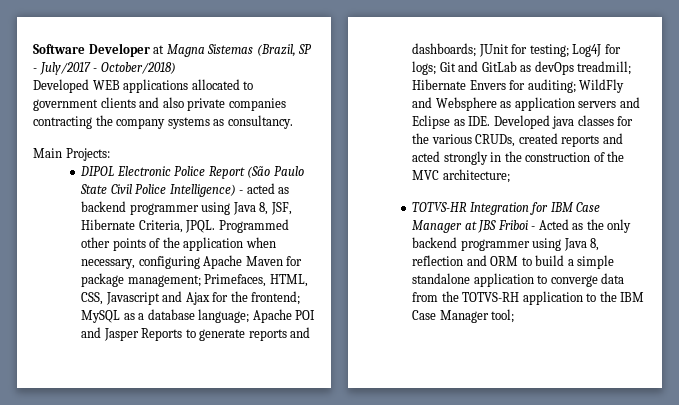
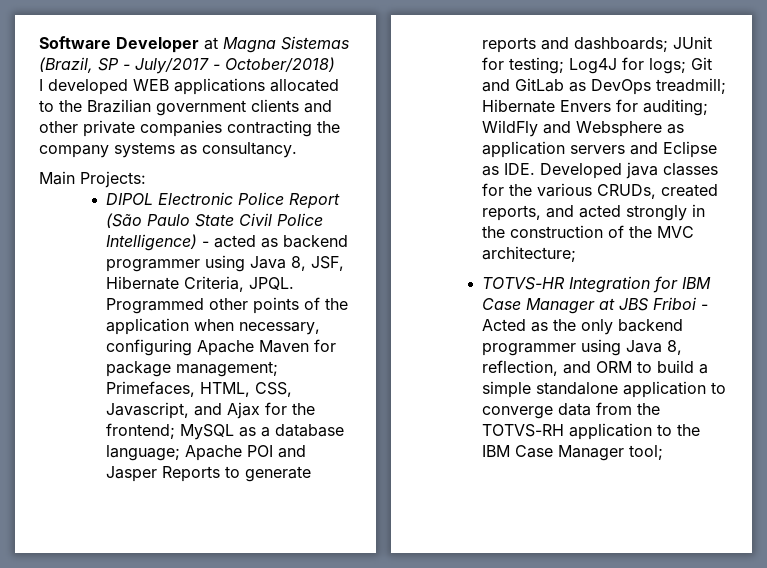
- Developed WEB applications allocated to government clients and also private companies contracting the company systems as consultancy.
+ I developed WEB applications allocated to the Brazilian government clients and other private companies contracting the company systems as consultancy.
- Primefaces, HTML, CSS, Javascript and Ajax for the frontend;
+ Primefaces, HTML, CSS, Javascript, and Ajax for the frontend;
- Git and GitLab as devOps treadmill;
+ Git and GitLab as DevOps treadmill;
- WildFly and Websphere as application servers and Eclipse as IDE. Developed java classes for the various CRUDs, created reports and acted strongly in the construction of the MVC architecture;
+ WildFly and Websphere as application servers and Eclipse as IDE. Developed java classes for the various CRUDs, created reports, and acted strongly in the construction of the MVC architecture;
- TOTVS-HR Integration for IBM Case Manager at JBS Friboi - Acted as the only backend programmer using Java 8, reflection and ORM to build a simple standalone application to converge data from the TOTVS-RH application to the IBM Case Manager tool;
+ TOTVS-HR Integration for IBM Case Manager at JBS Friboi - Acted as the only backend programmer using Java 8, reflection, and ORM to build a simple standalone application to converge data from the TOTVS-RH application to the IBM Case Manager tool;

